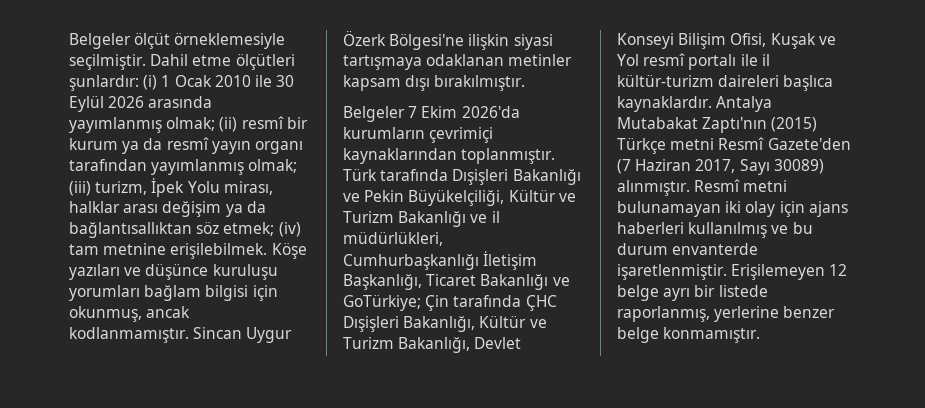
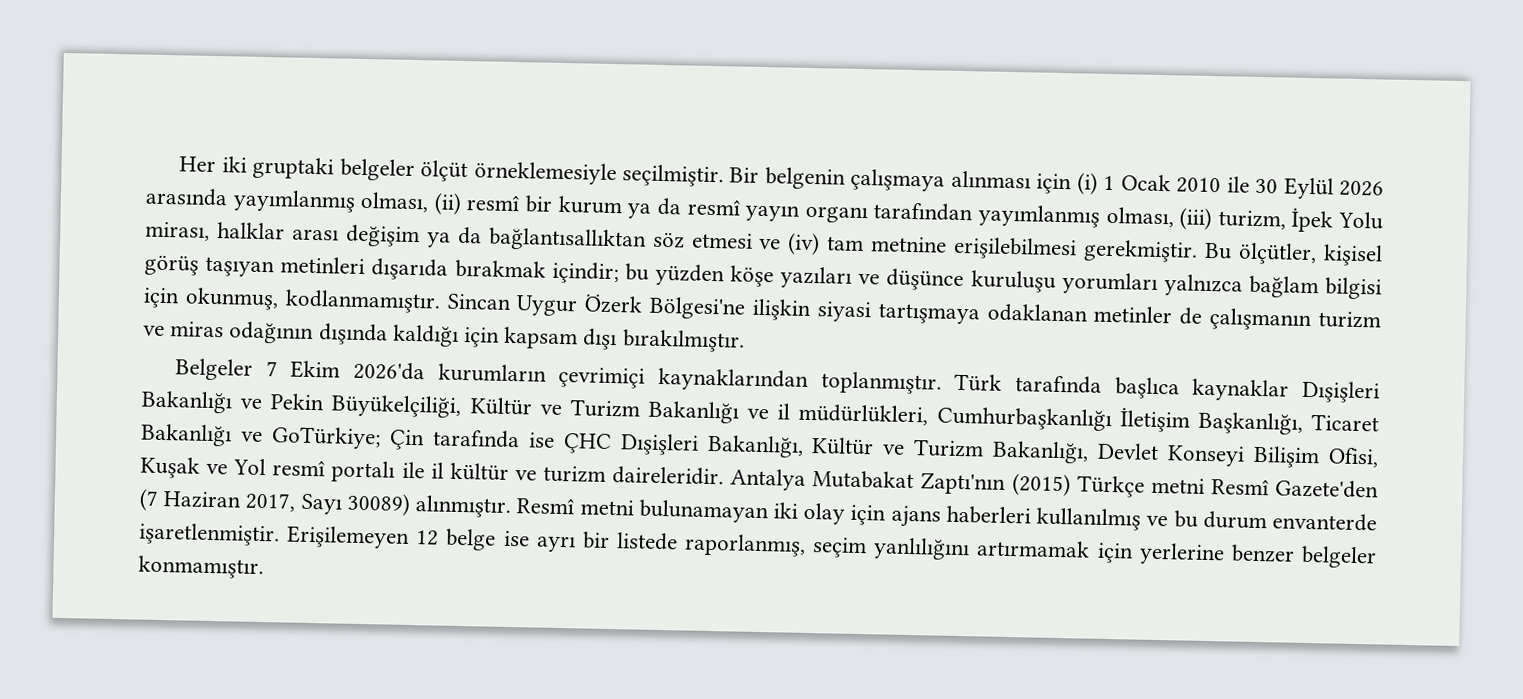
- Belgeler ölçüt örneklemesiyle seçilmiştir. Dahil etme ölçütleri şunlardır: (i) 1 Ocak 2010 ile 30 Eylül 2026 arasında yayımlanmış olmak; (ii) resmî bir kurum ya da resmî yayın organı tarafından yayımlanmış olmak; (iii) turizm, İpek Yolu mirası, halklar arası değişim ya da bağlantısallıktan söz etmek; (iv) tam metnine erişilebilmek. Köşe yazıları ve düşünce kuruluşu yorumları bağlam bilgisi için okunmuş, ancak kodlanmamıştır.
+ Her iki gruptaki belgeler ölçüt örneklemesiyle seçilmiştir. Bir belgenin çalışmaya alınması için (i) 1 Ocak 2010 ile 30 Eylül 2026 arasında yayımlanmış olması, (ii) resmî bir kurum ya da resmî yayın organı tarafından yayımlanmış olması, (iii) turizm, İpek Yolu mirası, halklar arası değişim ya da bağlantısallıktan söz etmesi ve (iv) tam metnine erişilebilmesi gerekmiştir. Bu ölçütler, kişisel görüş taşıyan metinleri dışarıda bırakmak içindir; bu yüzden köşe yazıları ve düşünce kuruluşu yorumları yalnızca bağlam bilgisi için okunmuş, kodlanmamıştır.
- Sincan Uygur Özerk Bölgesi'ne ilişkin siyasi tartışmaya odaklanan metinler kapsam dışı bırakılmıştır.
+ Sincan Uygur Özerk Bölgesi'ne ilişkin siyasi tartışmaya odaklanan metinler de çalışmanın turizm ve miras odağının dışında kaldığı için kapsam dışı bırakılmıştır.
- Türk tarafında Dışişleri Bakanlığı ve Pekin Büyükelçiliği, Kültür ve Turizm Bakanlığı ve il müdürlükleri, Cumhurbaşkanlığı İletişim Başkanlığı, Ticaret Bakanlığı ve GoTürkiye; Çin tarafında ÇHC Dışişleri Bakanlığı, Kültür ve Turizm Bakanlığı, Devlet Konseyi Bilişim Ofisi, Kuşak ve Yol resmî portalı ile il kültür-turizm daireleri başlıca kaynaklardır.
+ Türk tarafında başlıca kaynaklar Dışişleri Bakanlığı ve Pekin Büyükelçiliği, Kültür ve Turizm Bakanlığı ve il müdürlükleri, Cumhurbaşkanlığı İletişim Başkanlığı, Ticaret Bakanlığı ve GoTürkiye; Çin tarafında ise ÇHC Dışişleri Bakanlığı, Kültür ve Turizm Bakanlığı, Devlet Konseyi Bilişim Ofisi, Kuşak ve Yol resmî portalı ile il kültür ve turizm daireleridir.
- Erişilemeyen 12 belge ayrı bir listede raporlanmış, yerlerine benzer belge konmamıştır.
+ Erişilemeyen 12 belge ise ayrı bir listede raporlanmış, seçim yanlılığını artırmamak için yerlerine benzer belgeler konmamıştır.

